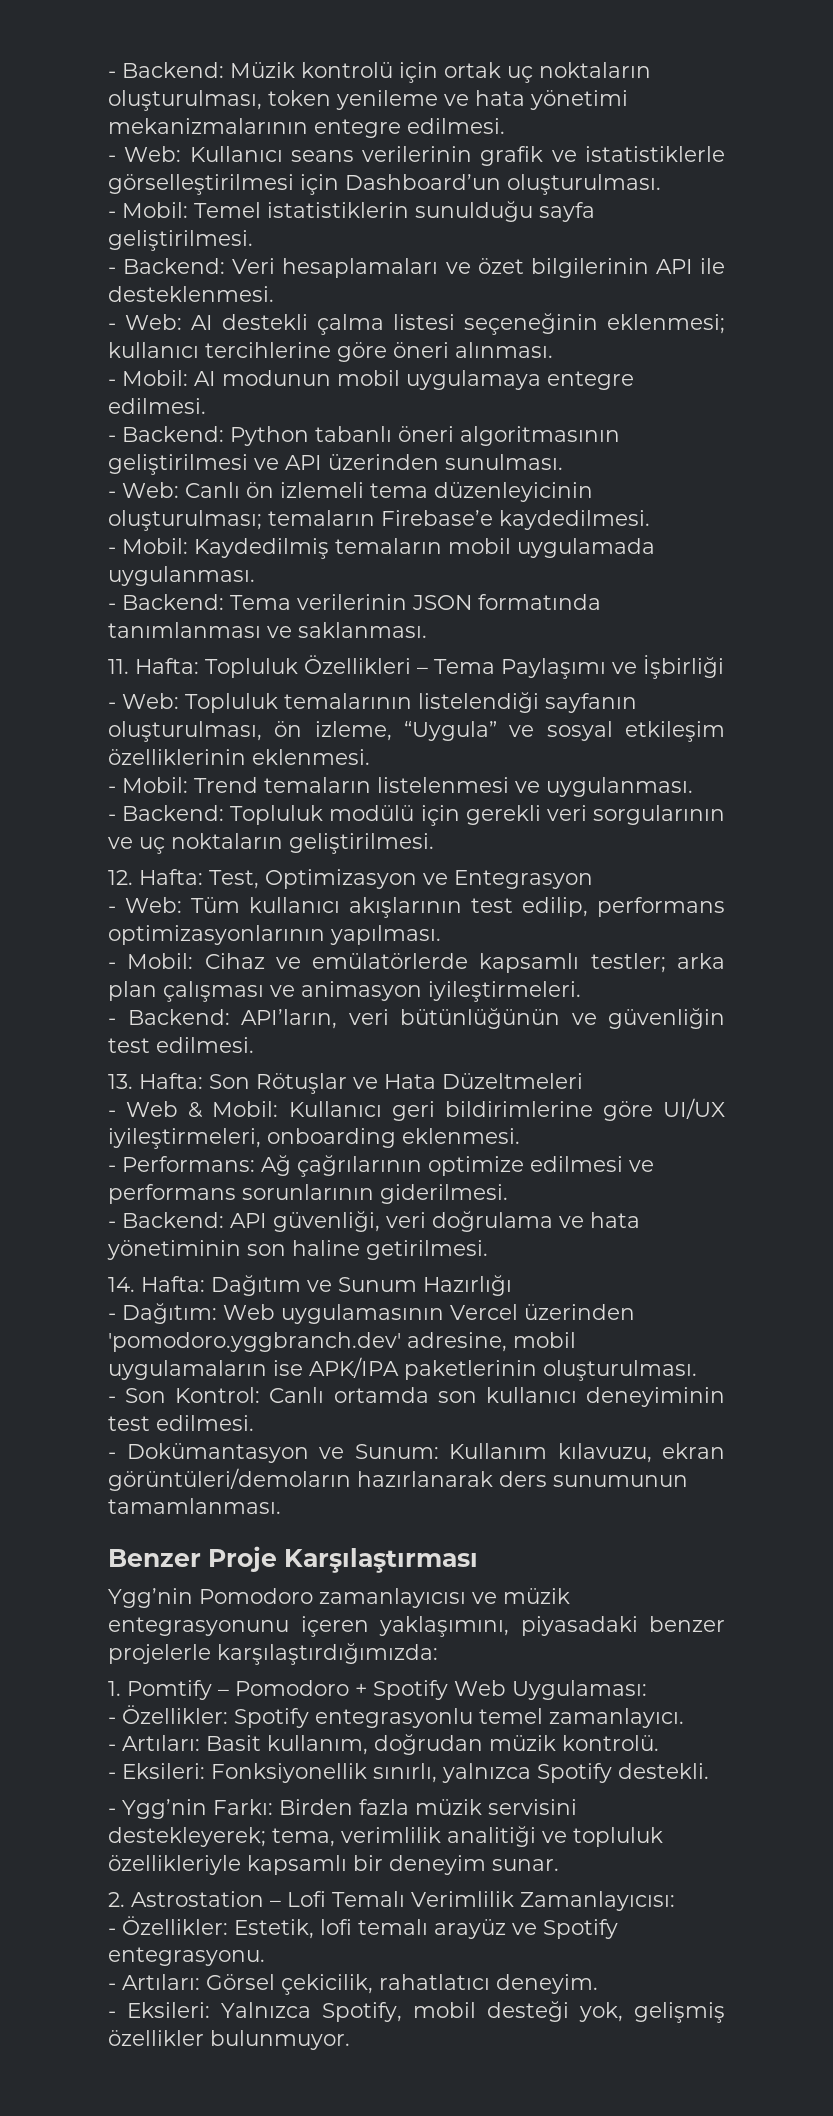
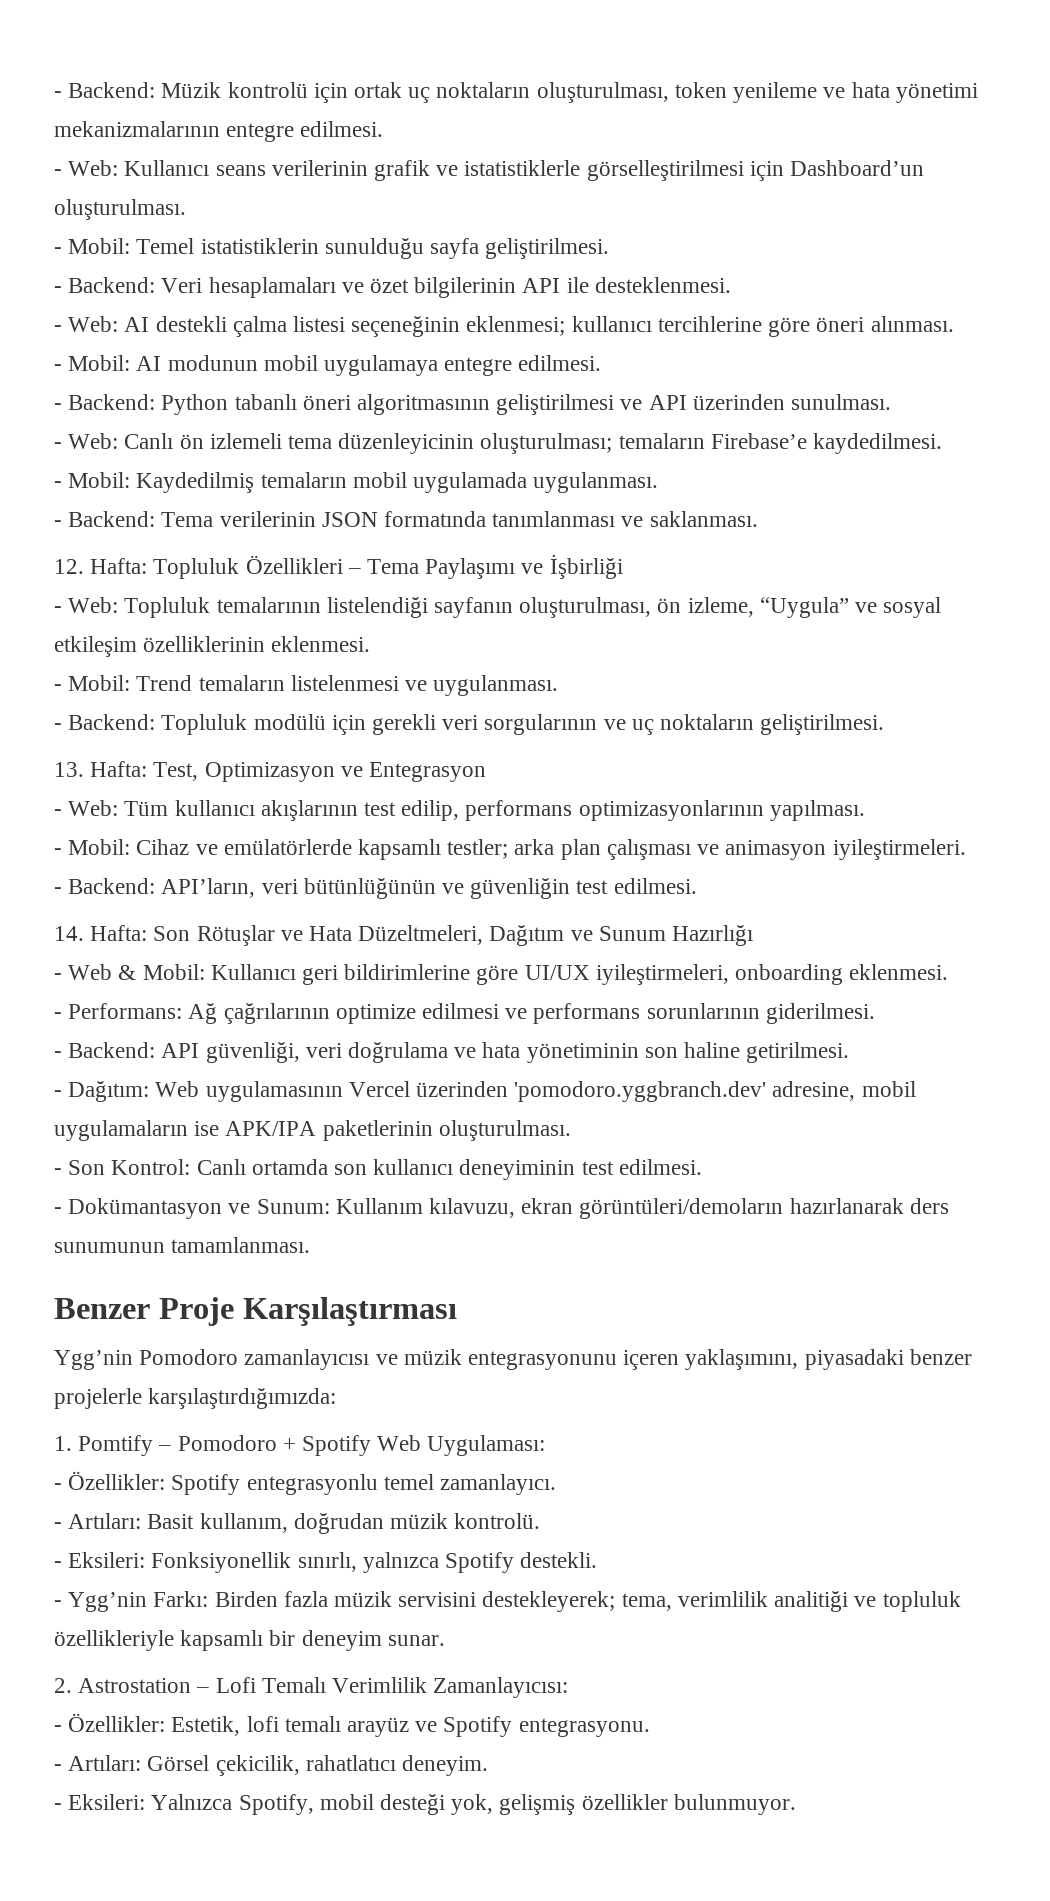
- 11. Hafta: Topluluk Özellikleri – Tema Paylaşımı ve İşbirliği
+ 12. Hafta: Topluluk Özellikleri – Tema Paylaşımı ve İşbirliği
- 12. Hafta: Test, Optimizasyon ve Entegrasyon
+ 13. Hafta: Test, Optimizasyon ve Entegrasyon
- 13. Hafta: Son Rötuşlar ve Hata Düzeltmeleri
+ 14. Hafta: Son Rötuşlar ve Hata Düzeltmeleri, Dağıtım ve Sunum Hazırlığı
- 14. Hafta: Dağıtım ve Sunum Hazırlığı

